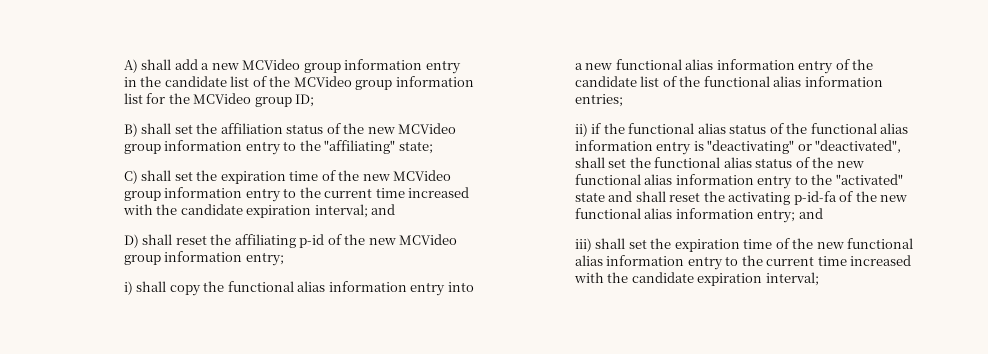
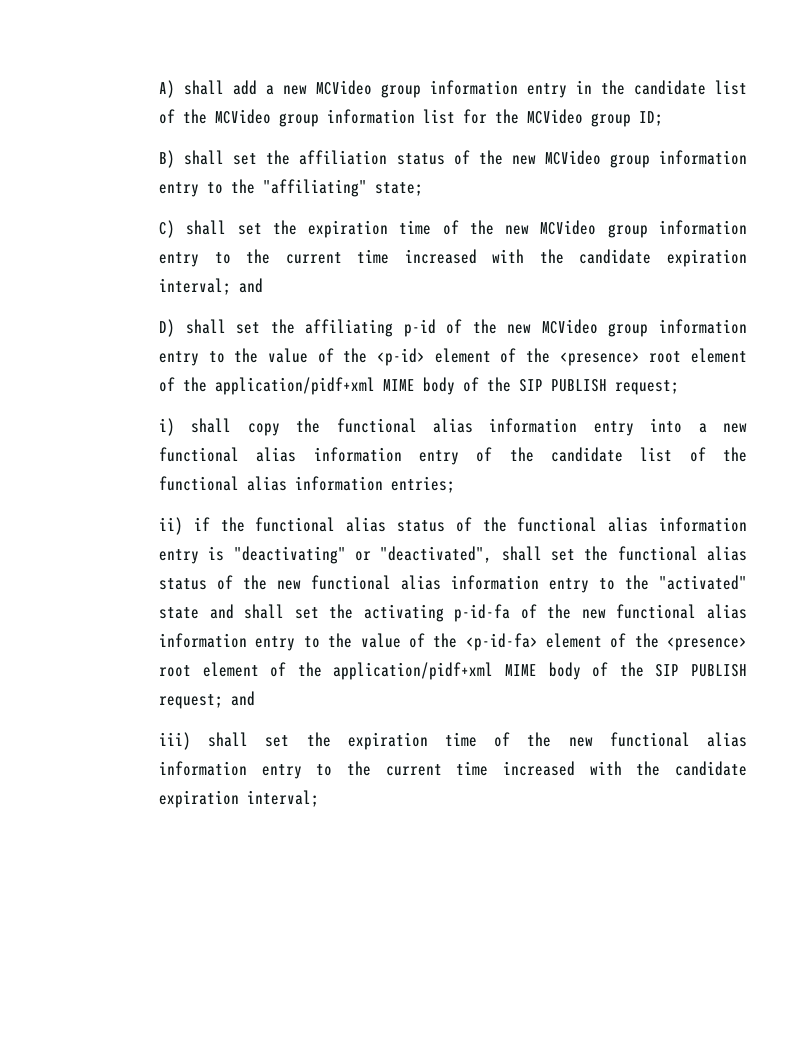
- D) shall reset the affiliating p-id of the new MCVideo group information entry;
+ D) shall set the affiliating p-id of the new MCVideo group information entry to the value of the <p-id> element of the <presence> root element of the application/pidf+xml MIME body of the SIP PUBLISH request;
- ii) if the functional alias status of the functional alias information entry is "deactivating" or "deactivated", shall set the functional alias status of the new functional alias information entry to the "activated" state and shall reset the activating p-id-fa of the new functional alias information entry; and
+ ii) if the functional alias status of the functional alias information entry is "deactivating" or "deactivated", shall set the functional alias status of the new functional alias information entry to the "activated" state and shall set the activating p-id-fa of the new functional alias information entry to the value of the <p-id-fa> element of the <presence> root element of the application/pidf+xml MIME body of the SIP PUBLISH request; and

